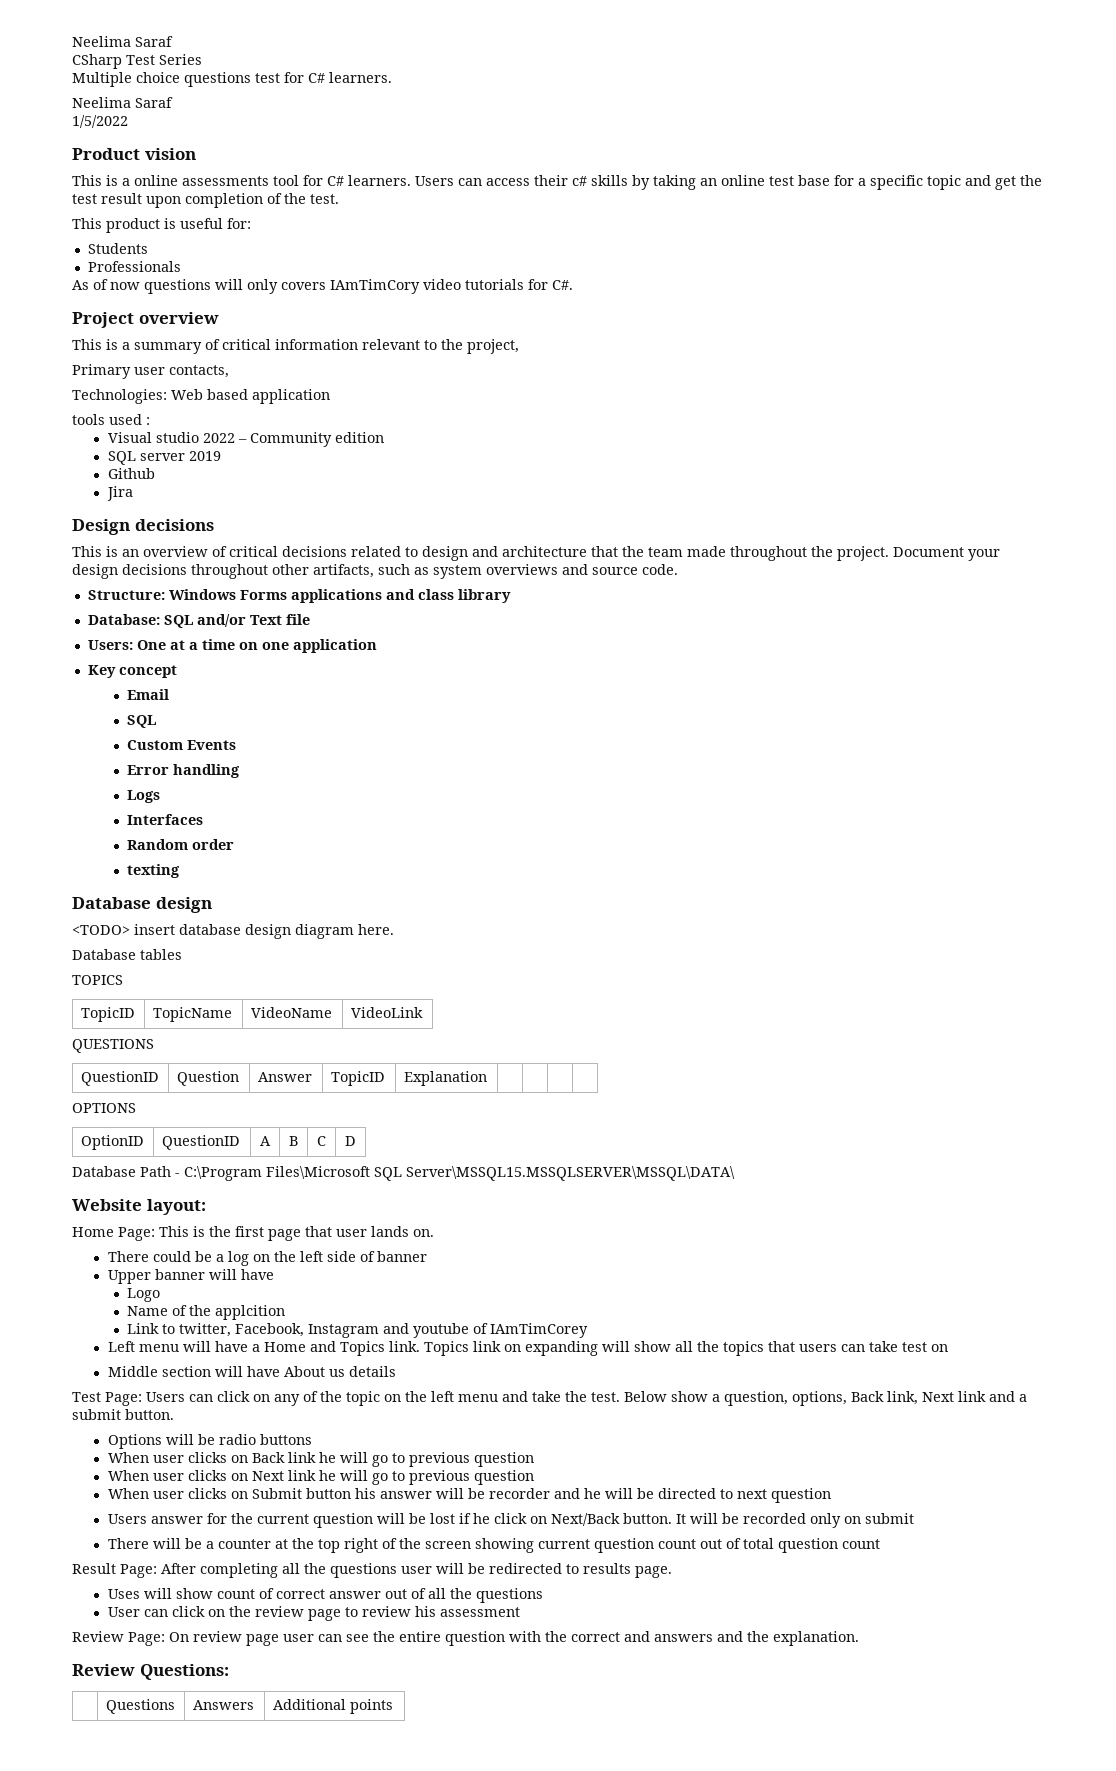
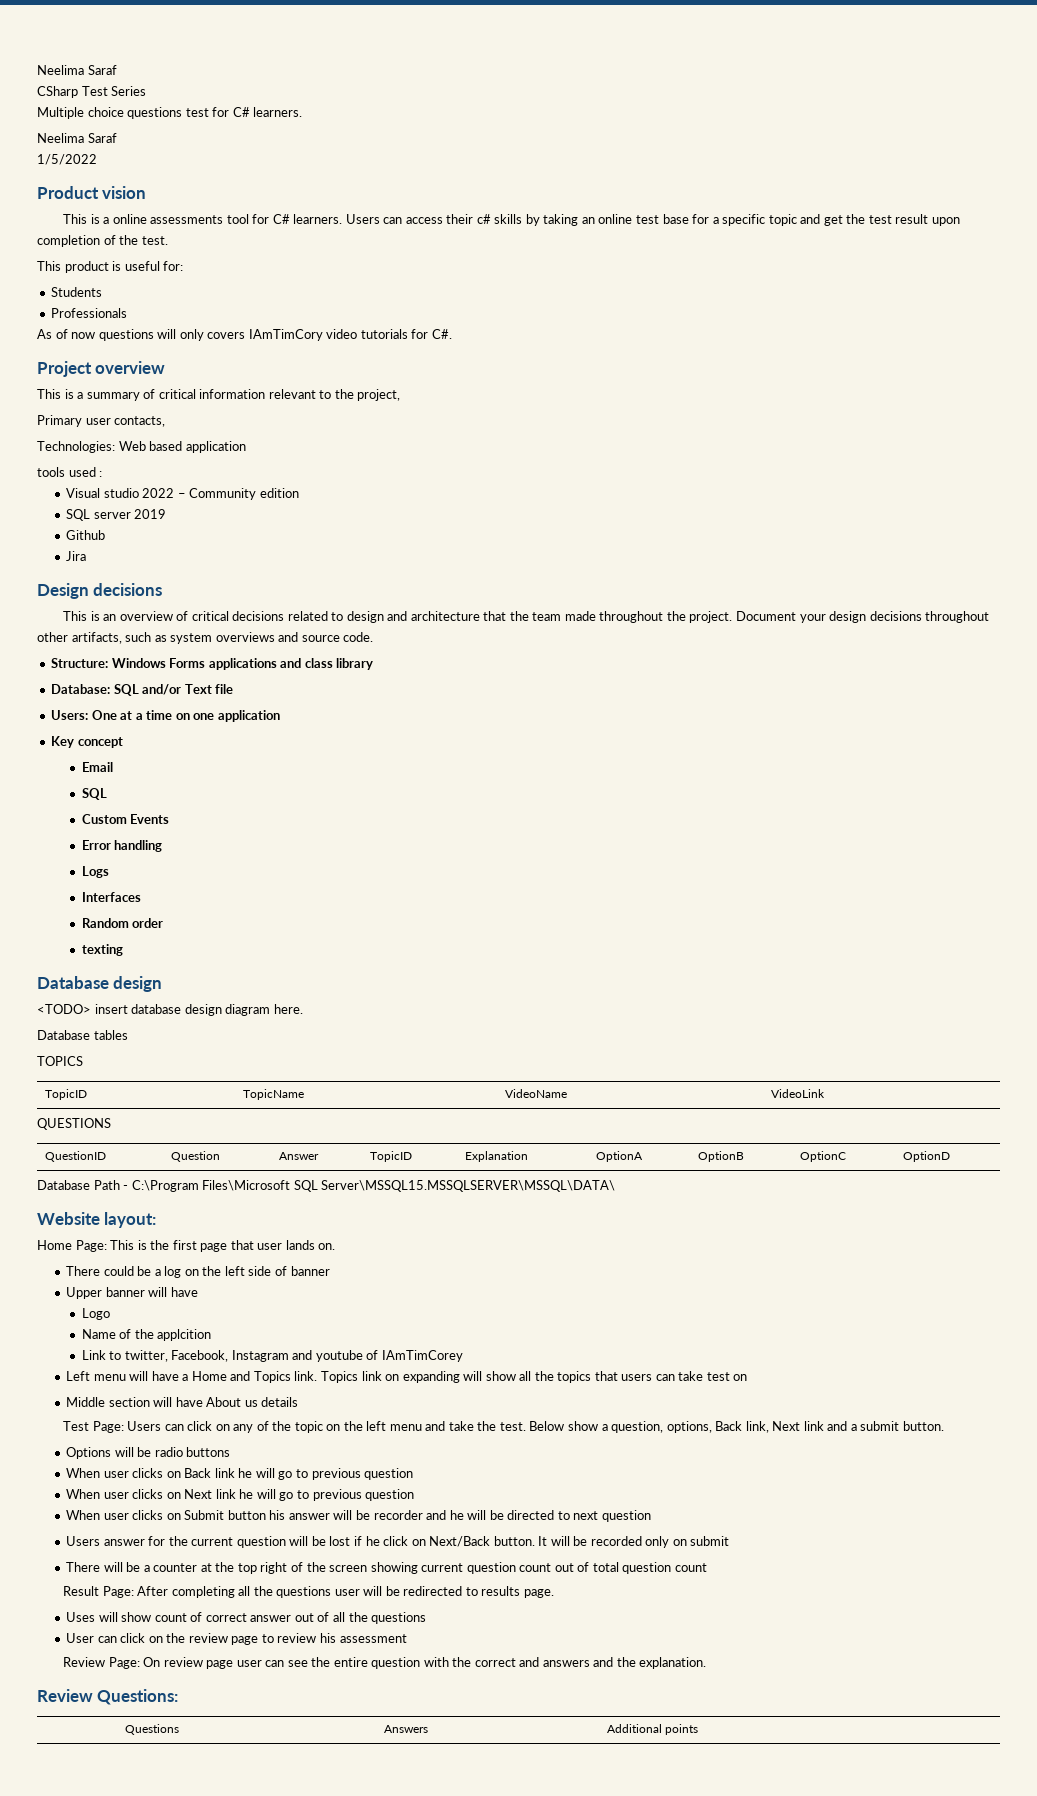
- QuestionID | Question | Answer | TopicID | Explanation | | | |
- OPTIONS
- OptionID | QuestionID | A | B | C | D
+ QuestionID | Question | Answer | TopicID | Explanation | OptionA | OptionB | OptionC | OptionD

